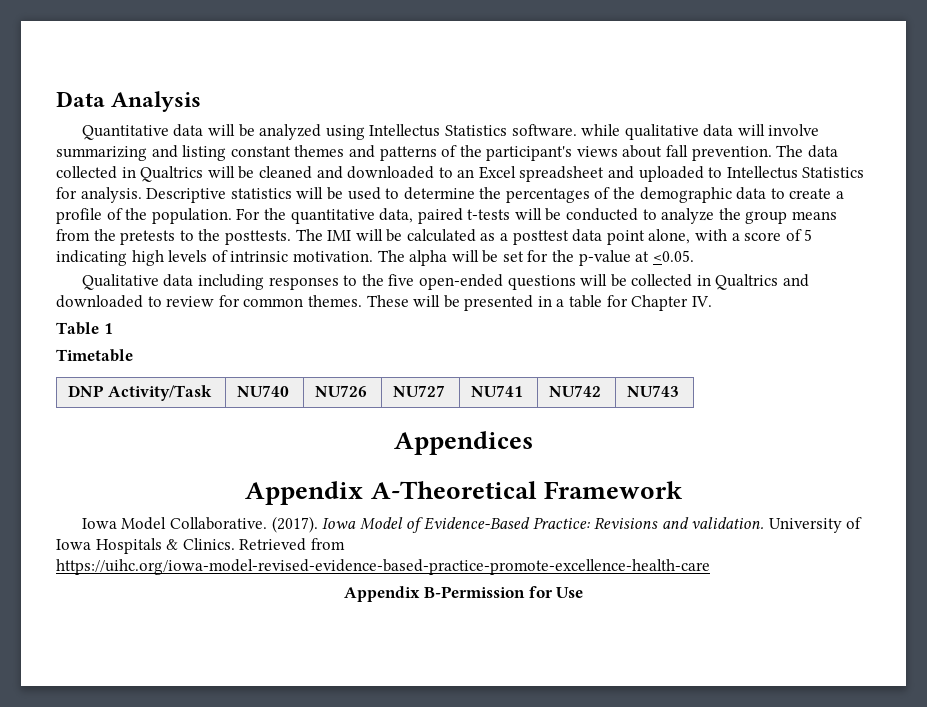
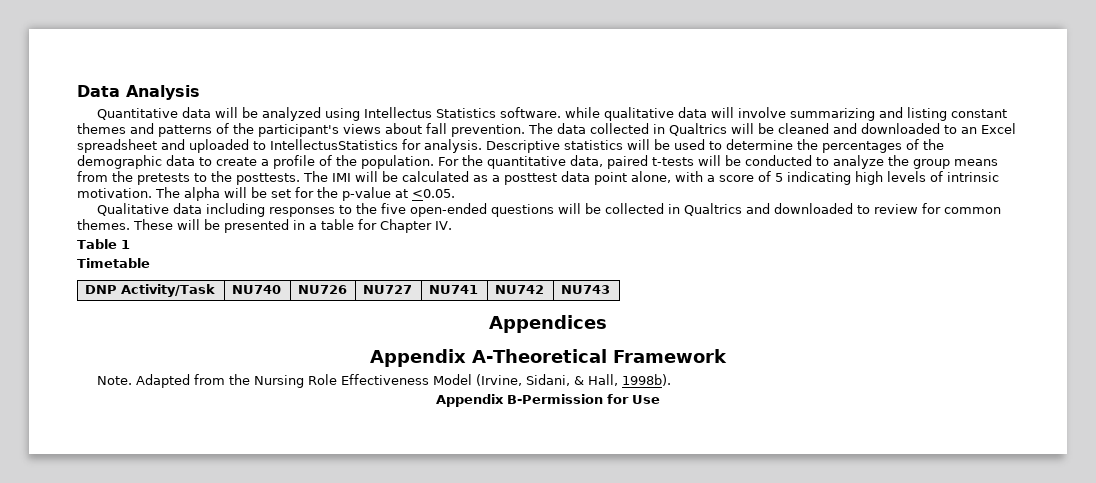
- The data collected in Qualtrics will be cleaned and downloaded to an Excel spreadsheet and uploaded to Intellectus Statistics for analysis.
+ The data collected in Qualtrics will be cleaned and downloaded to an Excel spreadsheet and uploaded to IntellectusStatistics for analysis.
- Iowa Model Collaborative. (2017). Iowa Model of Evidence-Based Practice: Revisions and validation. University of Iowa Hospitals & Clinics. Retrieved from https://uihc.org/iowa-model-revised-evidence-based-practice-promote-excellence-health-care
+ Note. Adapted from the Nursing Role Effectiveness Model (Irvine, Sidani, & Hall, 1998b).

